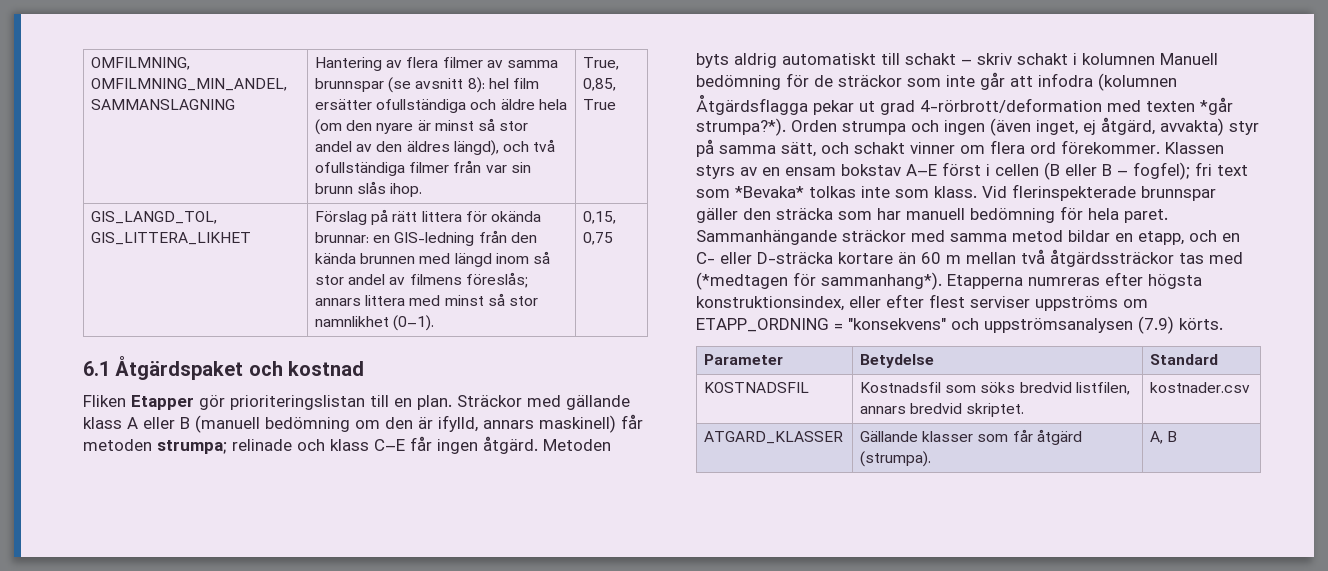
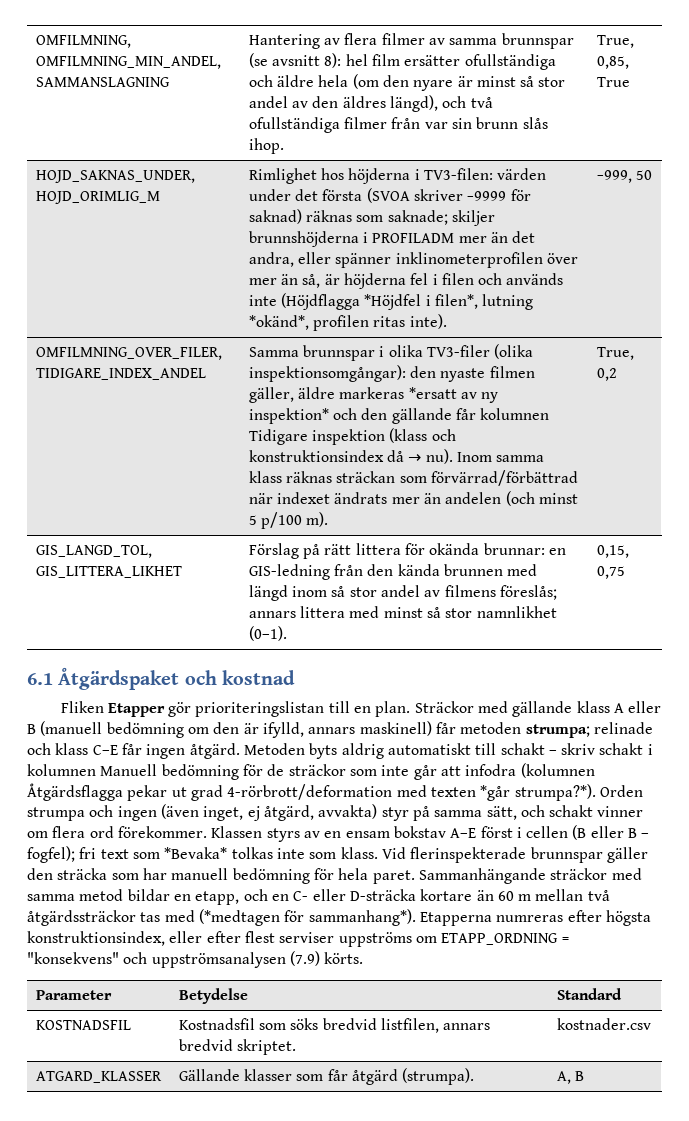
+ HOJD_SAKNAS_UNDER, HOJD_ORIMLIG_M | Rimlighet hos höjderna i TV3-filen: värden under det första (SVOA skriver −9999 för saknad) räknas som saknade; skiljer brunnshöjderna i PROFILADM mer än det andra, eller spänner inklinometerprofilen över mer än så, är höjderna fel i filen och används inte (Höjdflagga *Höjdfel i filen*, lutning *okänd*, profilen ritas inte). | −999, 50
+ OMFILMNING_OVER_FILER, TIDIGARE_INDEX_ANDEL | Samma brunnspar i olika TV3-filer (olika inspektionsomgångar): den nyaste filmen gäller, äldre markeras *ersatt av ny inspektion* och den gällande får kolumnen Tidigare inspektion (klass och konstruktionsindex då → nu). Inom samma klass räknas sträckan som förvärrad/förbättrad när indexet ändrats mer än andelen (och minst 5 p/100 m). | True, 0,2

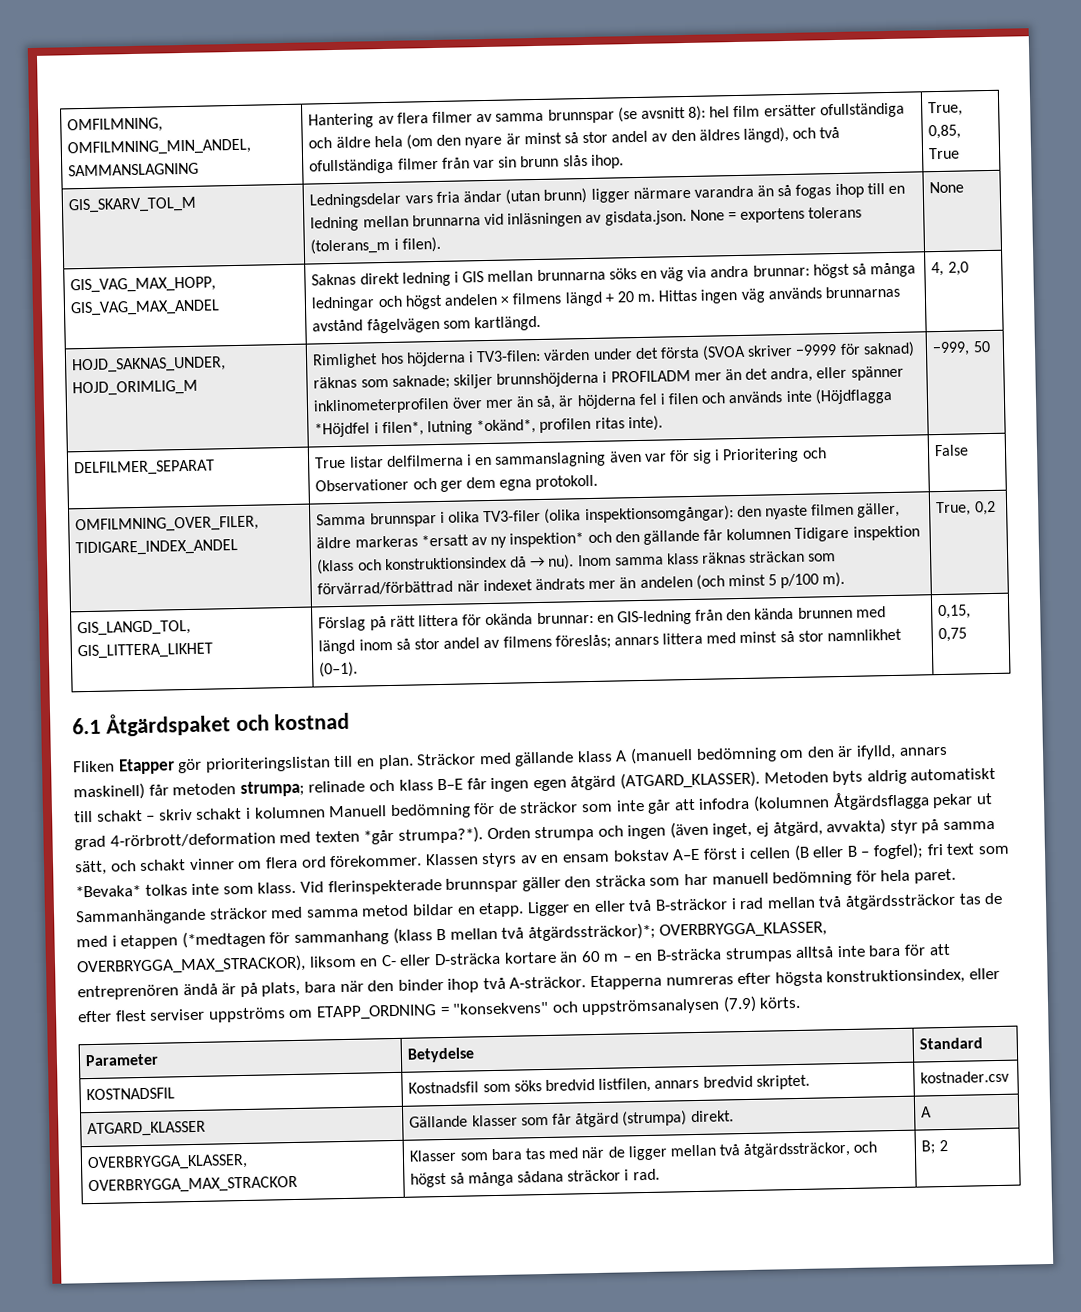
+ GIS_SKARV_TOL_M | Ledningsdelar vars fria ändar (utan brunn) ligger närmare varandra än så fogas ihop till en ledning mellan brunnarna vid inläsningen av gisdata.json. None = exportens tolerans (tolerans_m i filen). | None
+ GIS_VAG_MAX_HOPP, GIS_VAG_MAX_ANDEL | Saknas direkt ledning i GIS mellan brunnarna söks en väg via andra brunnar: högst så många ledningar och högst andelen × filmens längd + 20 m. Hittas ingen väg används brunnarnas avstånd fågelvägen som kartlängd. | 4, 2,0
+ DELFILMER_SEPARAT | True listar delfilmerna i en sammanslagning även var för sig i Prioritering och Observationer och ger dem egna protokoll. | False
- Sträckor med gällande klass A eller B (manuell bedömning om den är ifylld, annars maskinell) får metoden strumpa; relinade och klass C–E får ingen åtgärd.
+ Sträckor med gällande klass A (manuell bedömning om den är ifylld, annars maskinell) får metoden strumpa; relinade och klass B–E får ingen egen åtgärd (ATGARD_KLASSER).
- Sammanhängande sträckor med samma metod bildar en etapp, och en C- eller D-sträcka kortare än 60 m mellan två åtgärdssträckor tas med (*medtagen för sammanhang*).
+ Sammanhängande sträckor med samma metod bildar en etapp. Ligger en eller två B-sträckor i rad mellan två åtgärdssträckor tas de med i etappen (*medtagen för sammanhang (klass B mellan två åtgärdssträckor)*; OVERBRYGGA_KLASSER, OVERBRYGGA_MAX_STRACKOR), liksom en C- eller D-sträcka kortare än 60 m – en B-sträcka strumpas alltså inte bara för att entreprenören ändå är på plats, bara när den binder ihop två A-sträckor.
- ATGARD_KLASSER | Gällande klasser som får åtgärd (strumpa). | A, B
+ ATGARD_KLASSER | Gällande klasser som får åtgärd (strumpa) direkt. | A
+ OVERBRYGGA_KLASSER, OVERBRYGGA_MAX_STRACKOR | Klasser som bara tas med när de ligger mellan två åtgärdssträckor, och högst så många sådana sträckor i rad. | B; 2

